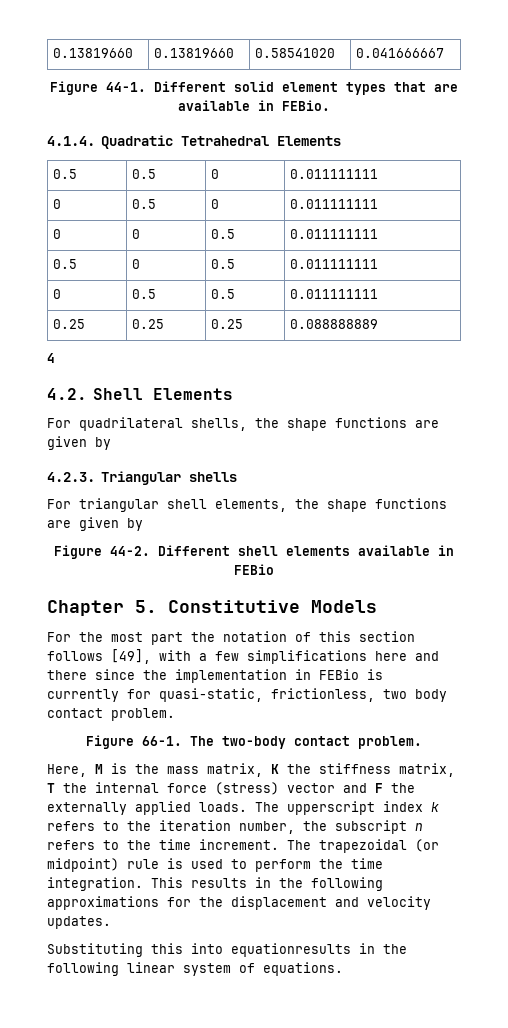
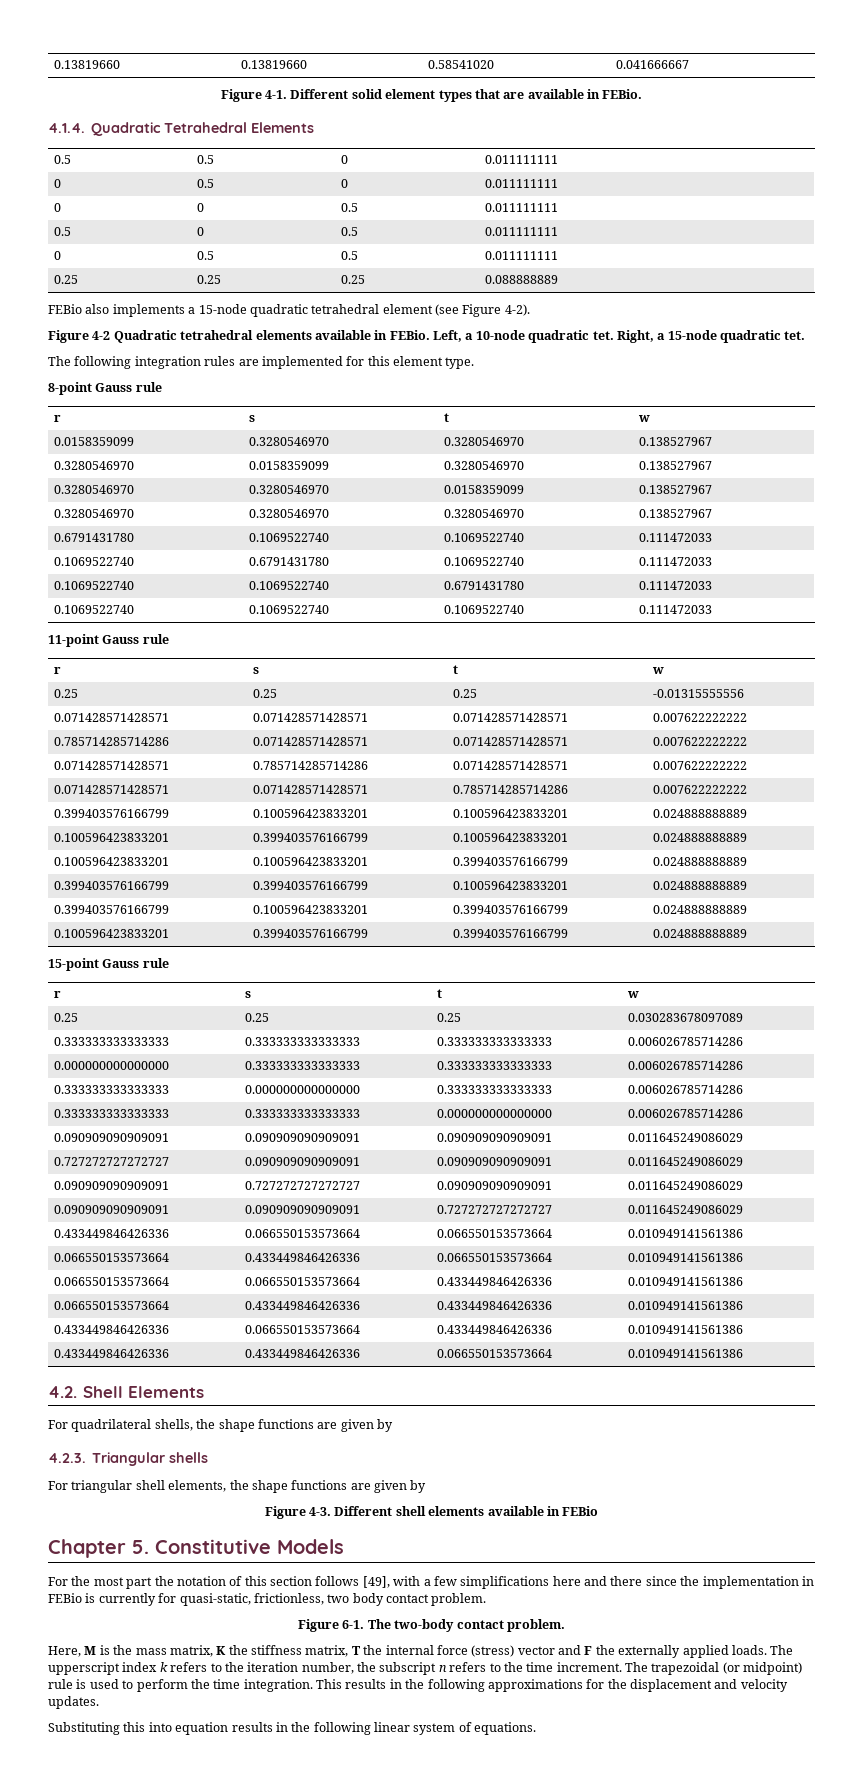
- Figure 44-1.
+ Figure 4-1.
- 4
+ FEBio also implements a 15-node quadratic tetrahedral element (see Figure 4-2).
+ Figure 4-2 Quadratic tetrahedral elements available in FEBio. Left, a 10-node quadratic tet. Right, a 15-node quadratic tet.
+ The following integration rules are implemented for this element type.
+ 8-point Gauss rule
+ r | s | t | w
+ 0.0158359099 | 0.3280546970 | 0.3280546970 | 0.138527967
+ 0.3280546970 | 0.0158359099 | 0.3280546970 | 0.138527967
+ 0.3280546970 | 0.3280546970 | 0.0158359099 | 0.138527967
+ 0.3280546970 | 0.3280546970 | 0.3280546970 | 0.138527967
+ 0.6791431780 | 0.1069522740 | 0.1069522740 | 0.111472033
+ 0.1069522740 | 0.6791431780 | 0.1069522740 | 0.111472033
+ 0.1069522740 | 0.1069522740 | 0.6791431780 | 0.111472033
+ 0.1069522740 | 0.1069522740 | 0.1069522740 | 0.111472033
+ 11-point Gauss rule
+ r | s | t | w
+ 0.25 | 0.25 | 0.25 | -0.01315555556
+ 0.071428571428571 | 0.071428571428571 | 0.071428571428571 | 0.007622222222
+ 0.785714285714286 | 0.071428571428571 | 0.071428571428571 | 0.007622222222
+ 0.071428571428571 | 0.785714285714286 | 0.071428571428571 | 0.007622222222
+ 0.071428571428571 | 0.071428571428571 | 0.785714285714286 | 0.007622222222
+ 0.399403576166799 | 0.100596423833201 | 0.100596423833201 | 0.024888888889
+ 0.100596423833201 | 0.399403576166799 | 0.100596423833201 | 0.024888888889
+ 0.100596423833201 | 0.100596423833201 | 0.399403576166799 | 0.024888888889
+ 0.399403576166799 | 0.399403576166799 | 0.100596423833201 | 0.024888888889
+ 0.399403576166799 | 0.100596423833201 | 0.399403576166799 | 0.024888888889
+ 0.100596423833201 | 0.399403576166799 | 0.399403576166799 | 0.024888888889
+ 15-point Gauss rule
+ r | s | t | w
+ 0.25 | 0.25 | 0.25 | 0.030283678097089
+ 0.333333333333333 | 0.333333333333333 | 0.333333333333333 | 0.006026785714286
+ 0.000000000000000 | 0.333333333333333 | 0.333333333333333 | 0.006026785714286
+ 0.333333333333333 | 0.000000000000000 | 0.333333333333333 | 0.006026785714286
+ 0.333333333333333 | 0.333333333333333 | 0.000000000000000 | 0.006026785714286
+ 0.090909090909091 | 0.090909090909091 | 0.090909090909091 | 0.011645249086029
+ 0.727272727272727 | 0.090909090909091 | 0.090909090909091 | 0.011645249086029
+ 0.090909090909091 | 0.727272727272727 | 0.090909090909091 | 0.011645249086029
+ 0.090909090909091 | 0.090909090909091 | 0.727272727272727 | 0.011645249086029
+ 0.433449846426336 | 0.066550153573664 | 0.066550153573664 | 0.010949141561386
+ 0.066550153573664 | 0.433449846426336 | 0.066550153573664 | 0.010949141561386
+ 0.066550153573664 | 0.066550153573664 | 0.433449846426336 | 0.010949141561386
+ 0.066550153573664 | 0.433449846426336 | 0.433449846426336 | 0.010949141561386
+ 0.433449846426336 | 0.066550153573664 | 0.433449846426336 | 0.010949141561386
+ 0.433449846426336 | 0.433449846426336 | 0.066550153573664 | 0.010949141561386
- Figure 44-2.
+ Figure 4-3.
- Figure 66-1.
+ Figure 6-1.
- Substituting this into equationresults in the following linear system of equations.
+ Substituting this into equation results in the following linear system of equations.

